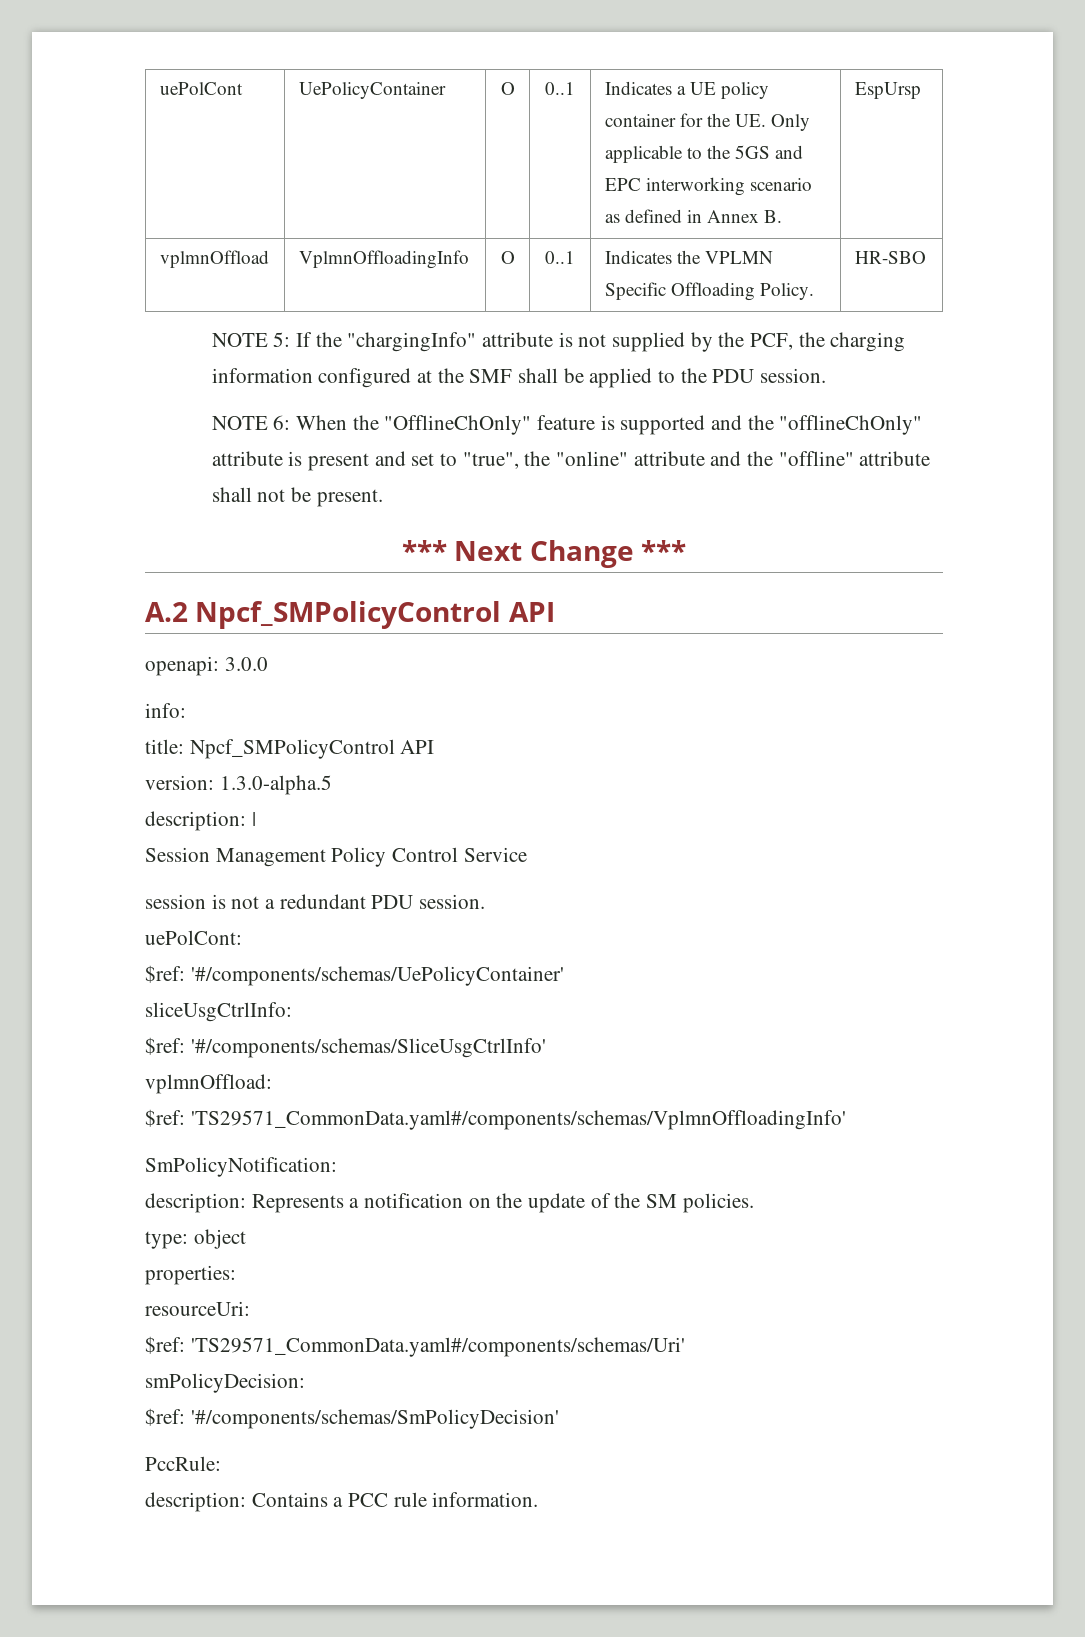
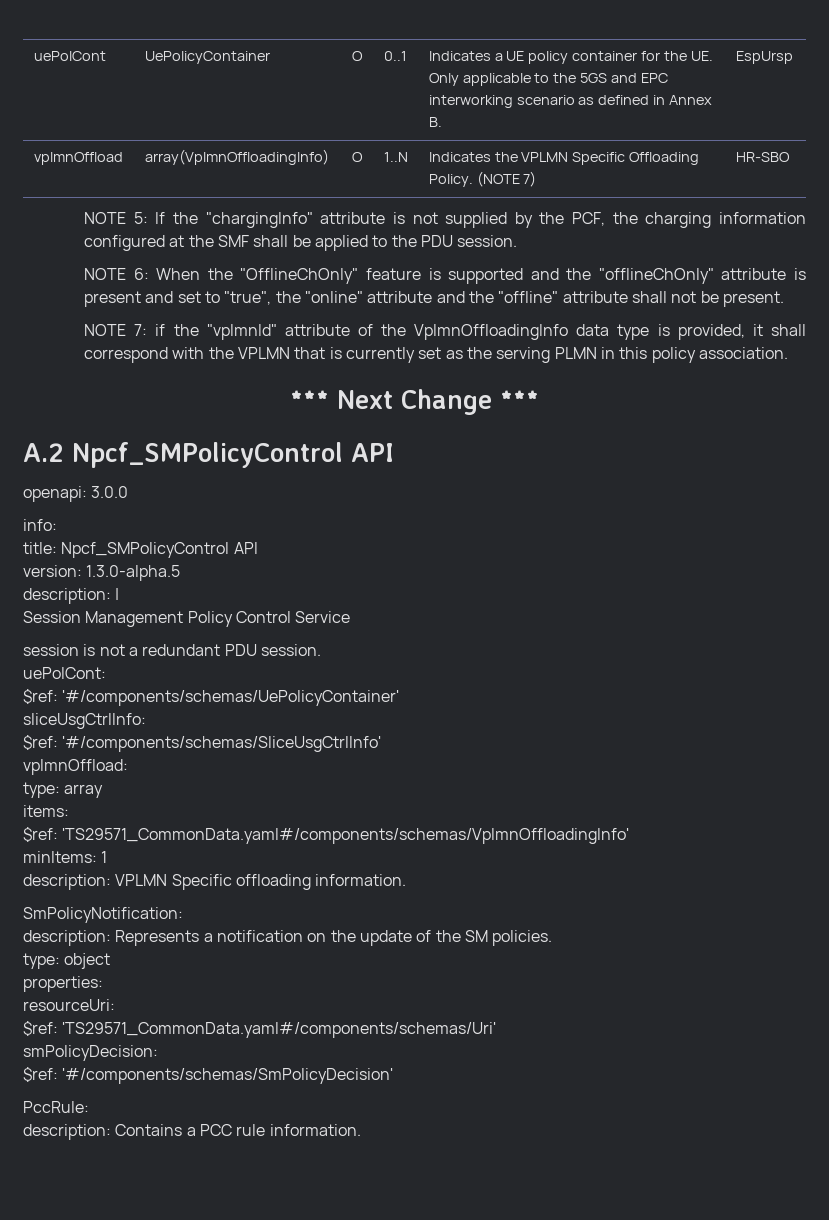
- vplmnOffload | VplmnOffloadingInfo | O | 0..1 | Indicates the VPLMN Specific Offloading Policy. | HR-SBO
+ vplmnOffload | array(VplmnOffloadingInfo) | O | 1..N | Indicates the VPLMN Specific Offloading Policy. (NOTE 7) | HR-SBO
+ NOTE 7: if the "vplmnId" attribute of the VplmnOffloadingInfo data type is provided, it shall correspond with the VPLMN that is currently set as the serving PLMN in this policy association.
+ type: array
+ items:
+ minItems: 1
+ description: VPLMN Specific offloading information.

